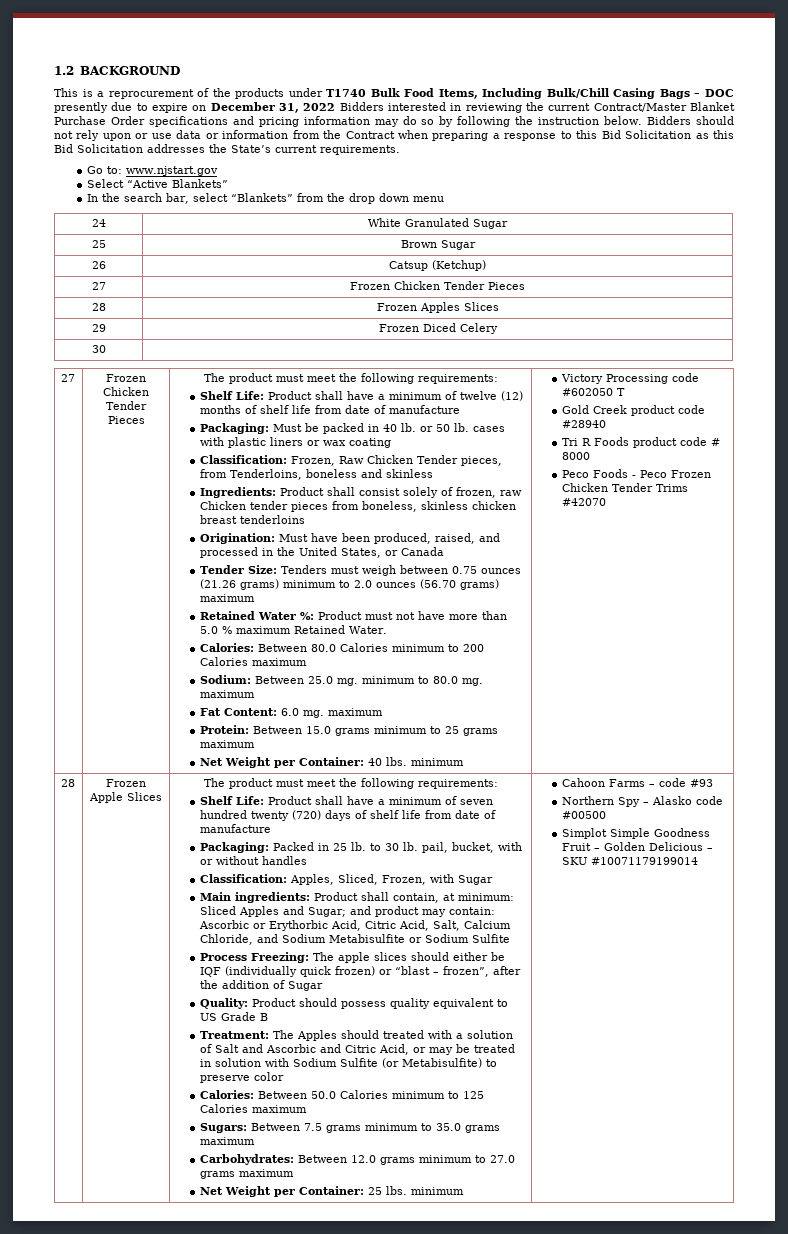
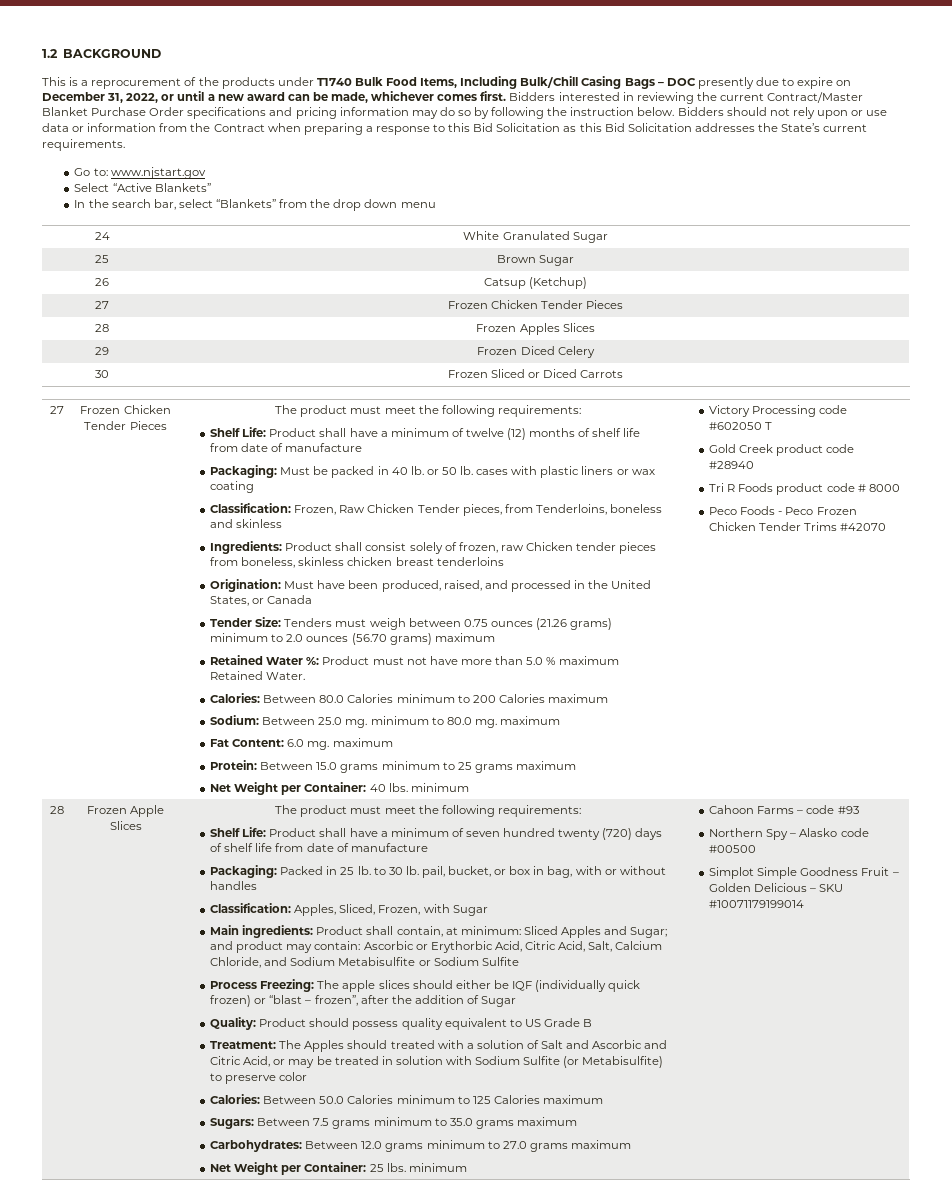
- This is a reprocurement of the products under T1740 Bulk Food Items, Including Bulk/Chill Casing Bags – DOC presently due to expire on December 31, 2022 Bidders interested in reviewing the current Contract/Master Blanket Purchase Order specifications and pricing information may do so by following the instruction below.
+ This is a reprocurement of the products under T1740 Bulk Food Items, Including Bulk/Chill Casing Bags – DOC presently due to expire on December 31, 2022, or until a new award can be made, whichever comes first. Bidders interested in reviewing the current Contract/Master Blanket Purchase Order specifications and pricing information may do so by following the instruction below.
- 30 |
+ 30 | Frozen Sliced or Diced Carrots
- Packaging: Packed in 25 lb. to 30 lb. pail, bucket, with or without handles
+ Packaging: Packed in 25 lb. to 30 lb. pail, bucket, or box in bag, with or without handles

